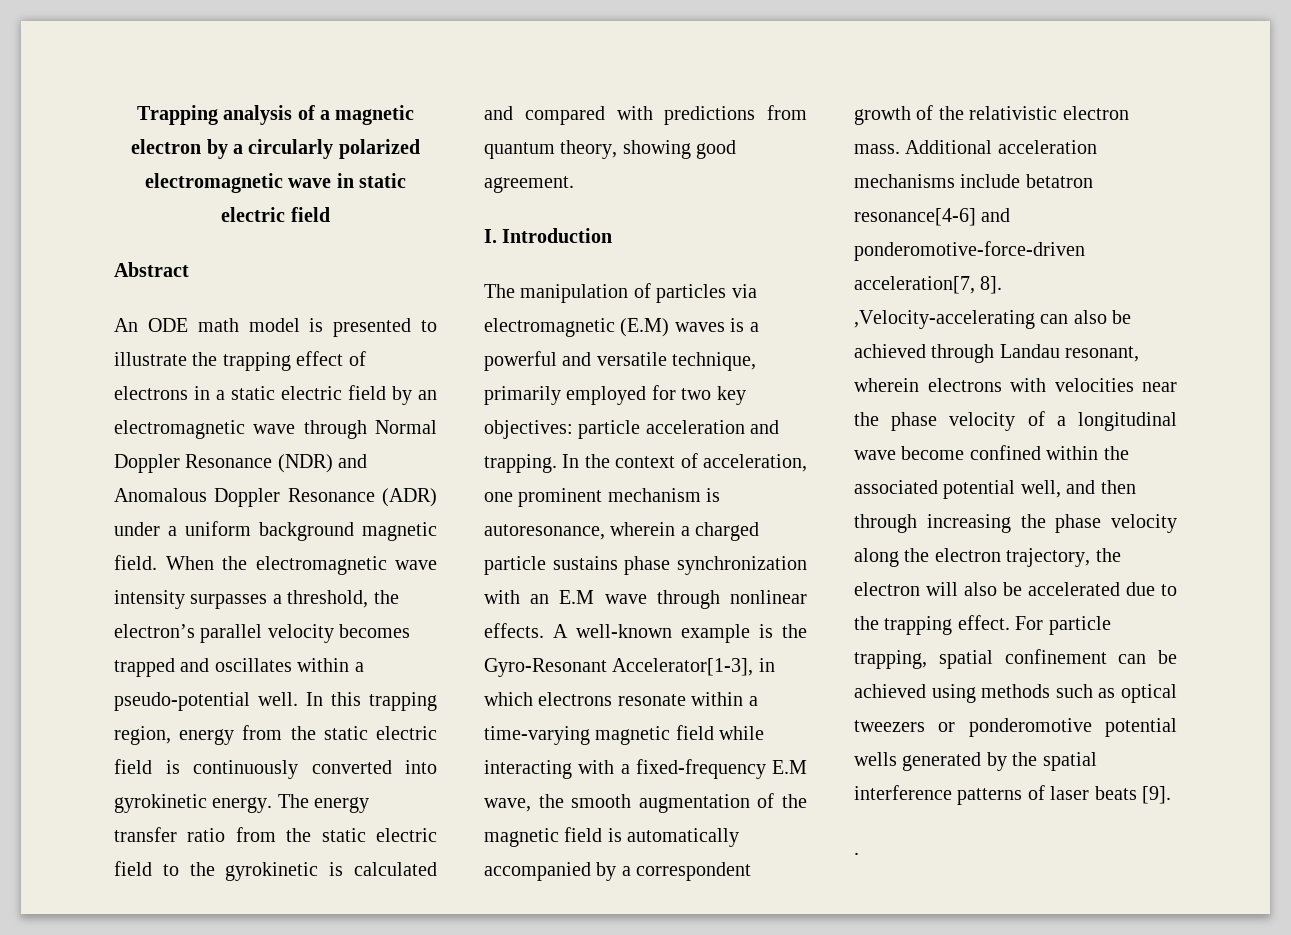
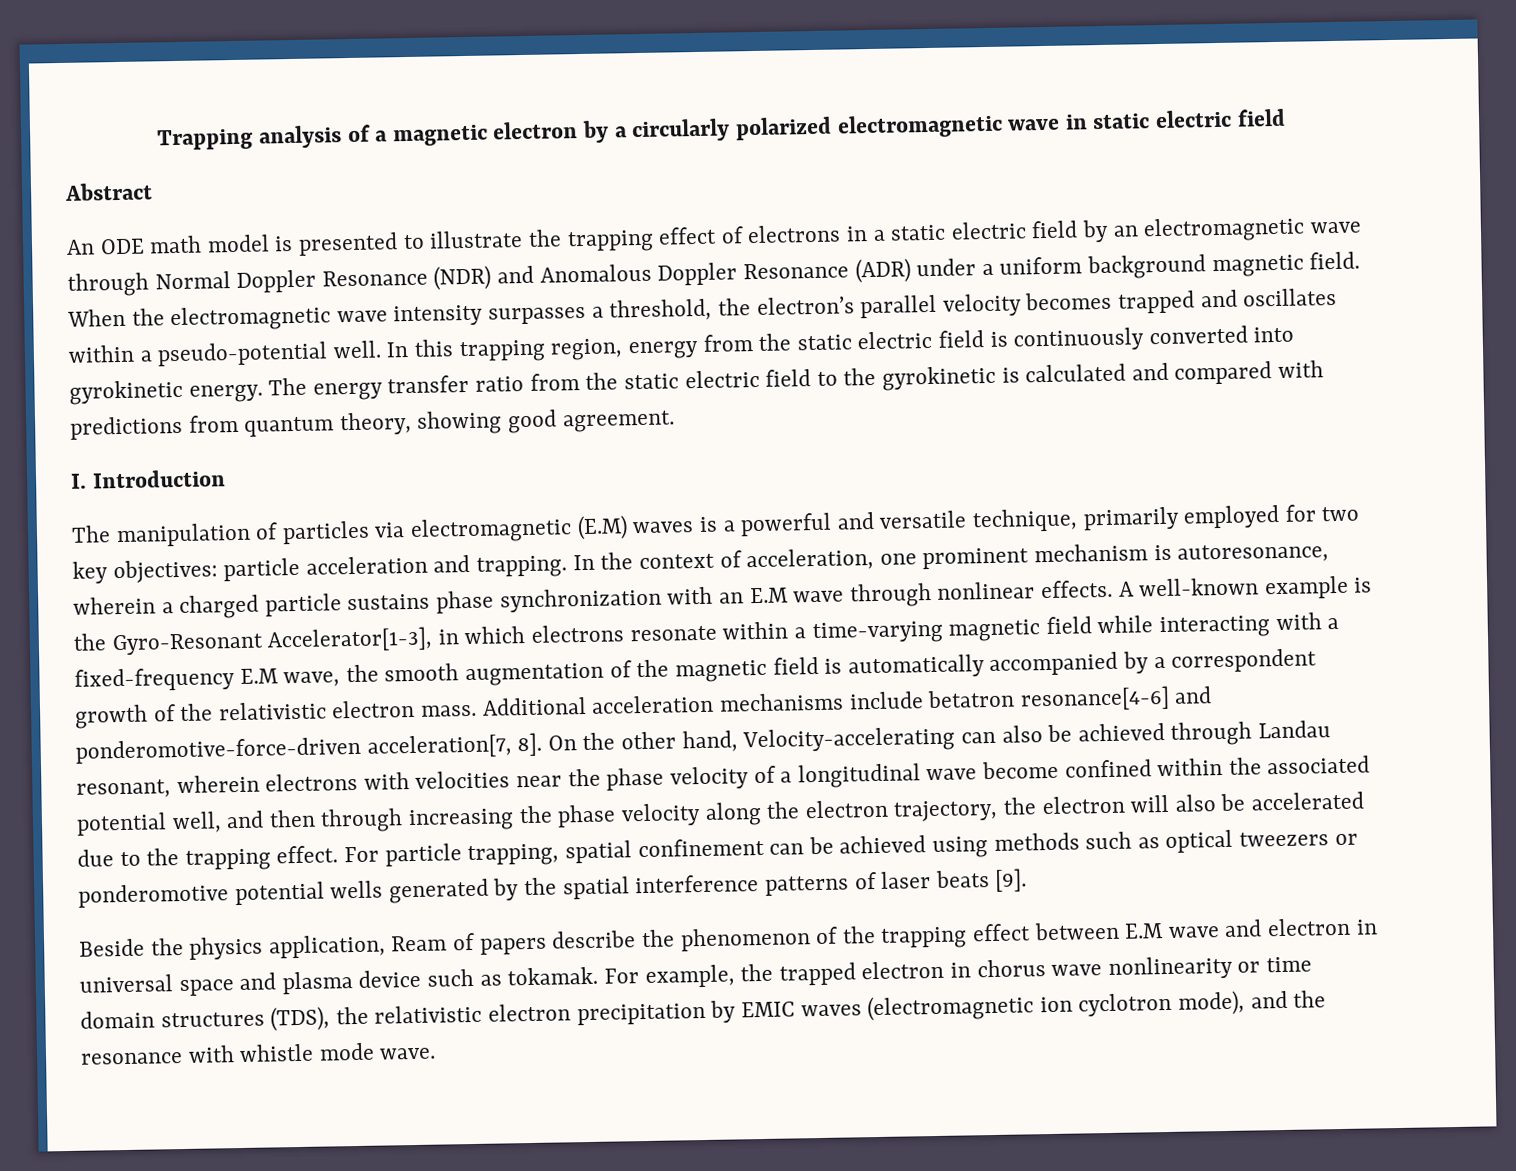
- Additional acceleration mechanisms include betatron resonance[4-6] and ponderomotive-force-driven acceleration[7, 8]. ,Velocity-accelerating can also be achieved through Landau resonant, wherein electrons with velocities near the phase velocity of a longitudinal wave become confined within the associated potential well, and then through increasing the phase velocity along the electron trajectory, the electron will also be accelerated due to the trapping effect.
+ Additional acceleration mechanisms include betatron resonance[4-6] and ponderomotive-force-driven acceleration[7, 8]. On the other hand, Velocity-accelerating can also be achieved through Landau resonant, wherein electrons with velocities near the phase velocity of a longitudinal wave become confined within the associated potential well, and then through increasing the phase velocity along the electron trajectory, the electron will also be accelerated due to the trapping effect.
- .
+ Beside the physics application, Ream of papers describe the phenomenon of the trapping effect between E.M wave and electron in universal space and plasma device such as tokamak. For example, the trapped electron in chorus wave nonlinearity or time domain structures (TDS), the relativistic electron precipitation by EMIC waves (electromagnetic ion cyclotron mode), and the resonance with whistle mode wave.

